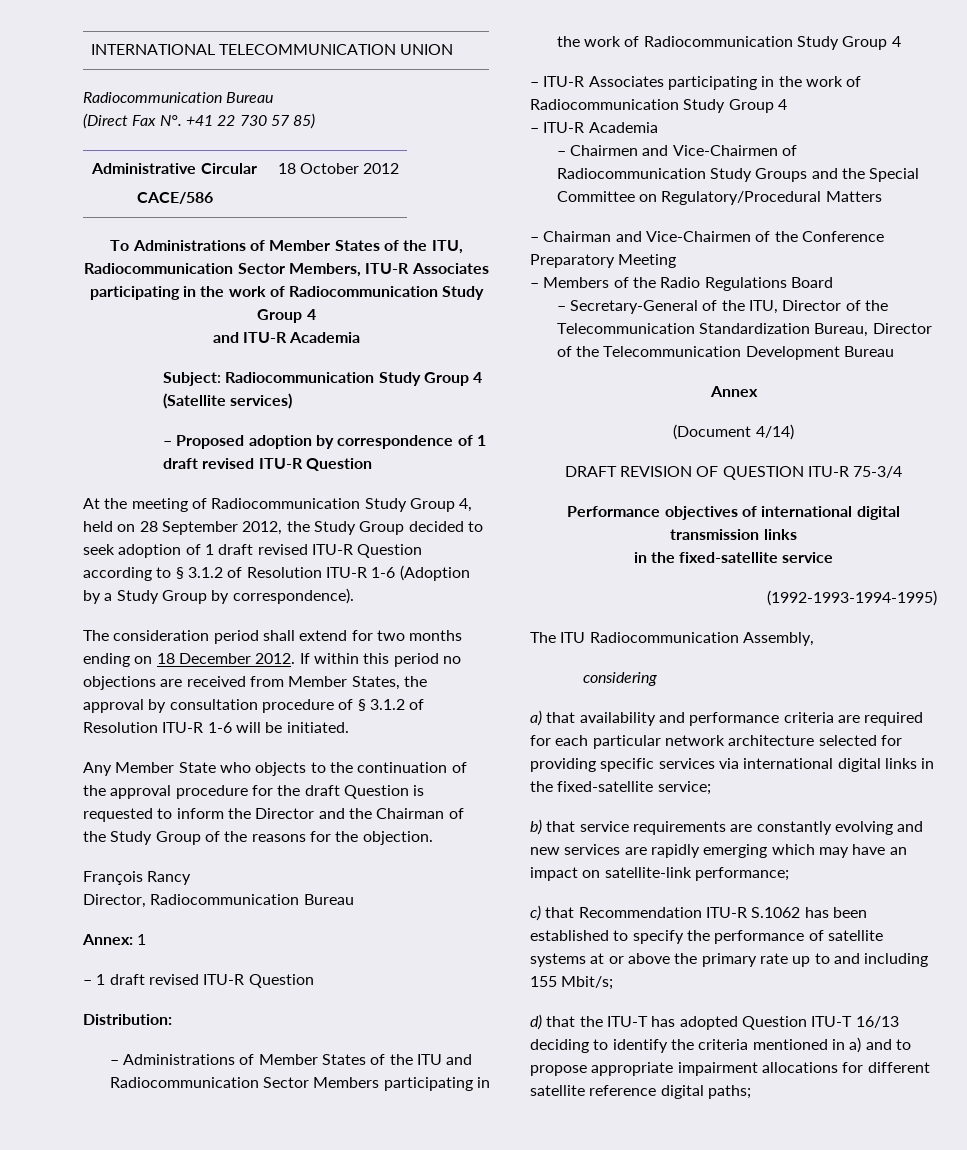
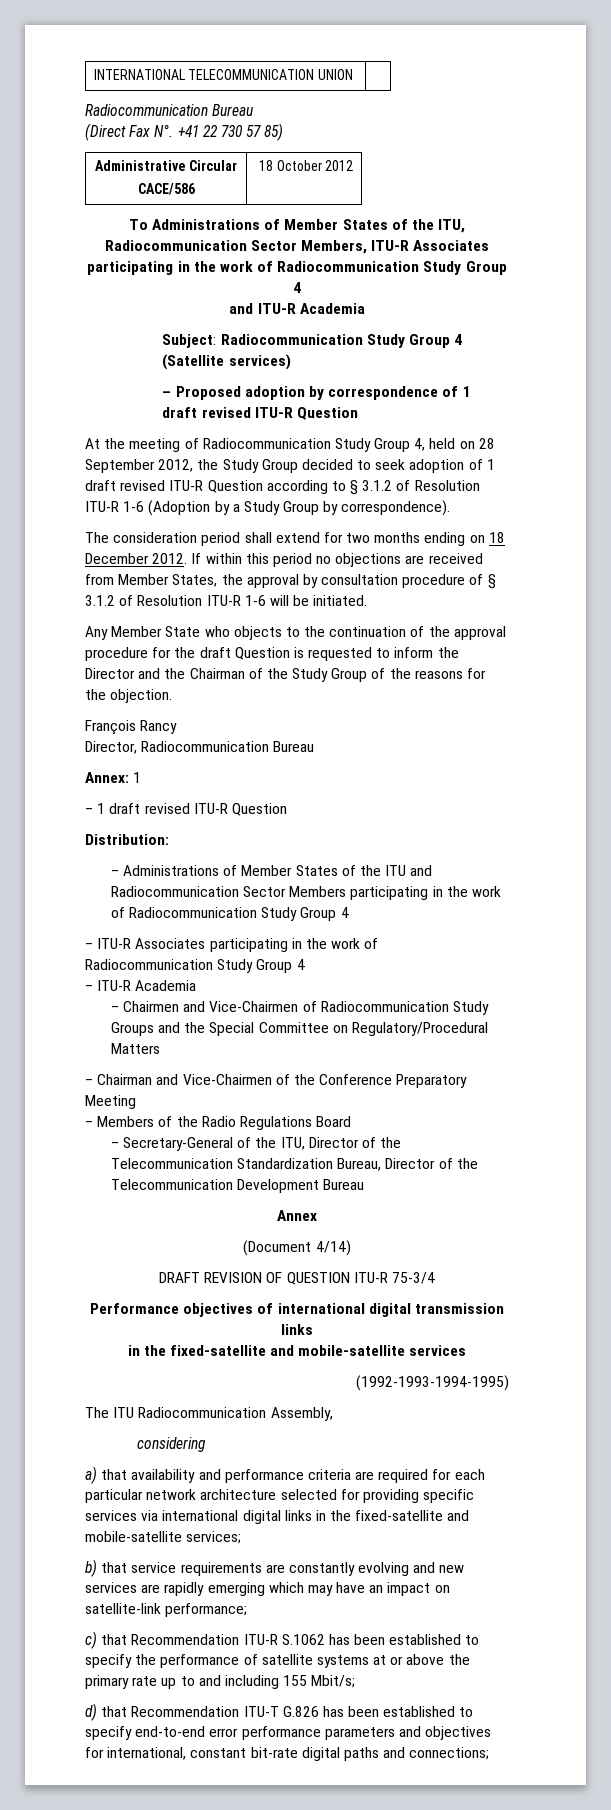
- in the fixed-satellite service
+ in the fixed-satellite and mobile-satellite services
- a) that availability and performance criteria are required for each particular network architecture selected for providing specific services via international digital links in the fixed-satellite service;
+ a) that availability and performance criteria are required for each particular network architecture selected for providing specific services via international digital links in the fixed-satellite and mobile-satellite services;
- d) that the ITU-T has adopted Question ITU-T 16/13 deciding to identify the criteria mentioned in a) and to propose appropriate impairment allocations for different satellite reference digital paths;
+ d) that Recommendation ITU-T G.826 has been established to specify end-to-end error performance parameters and objectives for international, constant bit-rate digital paths and connections;

